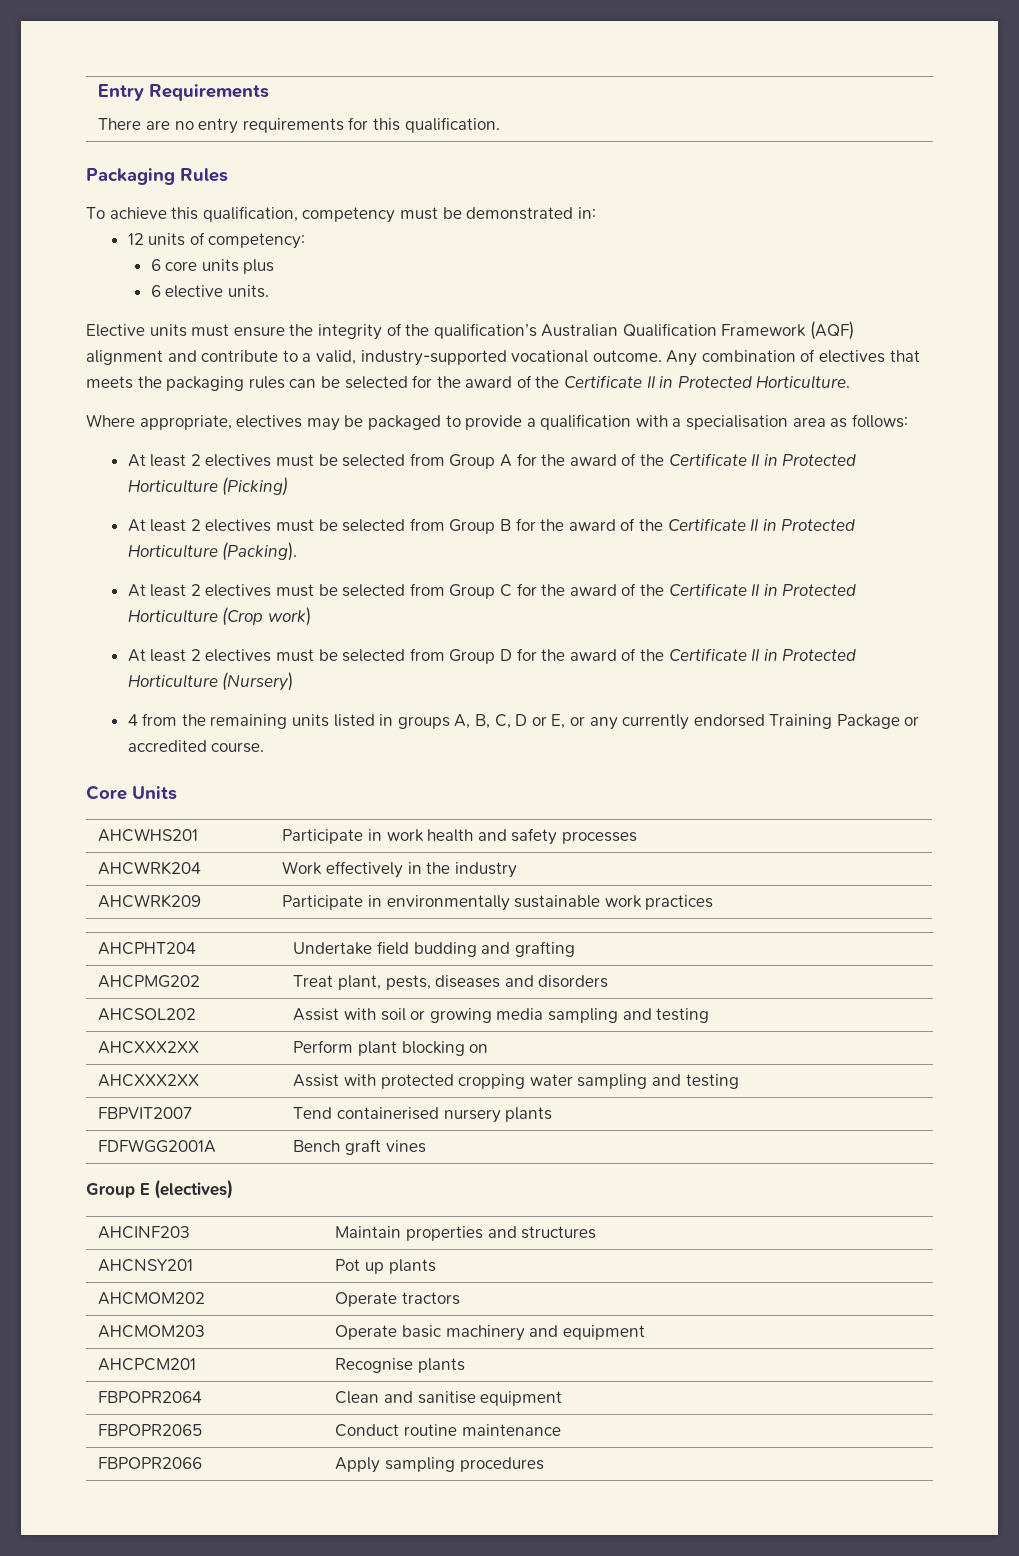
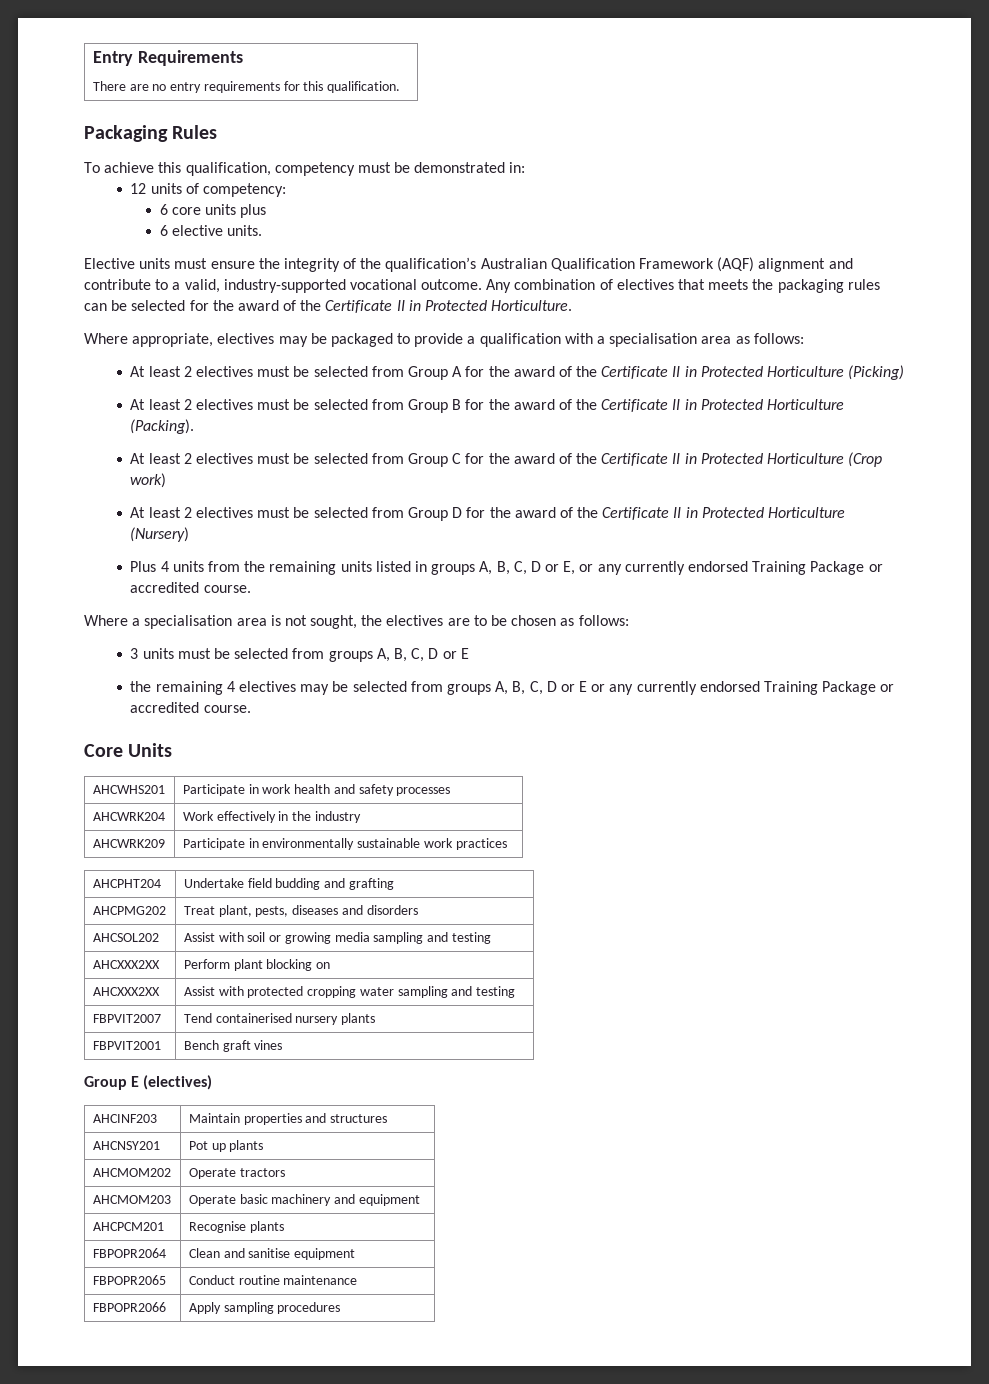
- 4 from the remaining units listed in groups A, B, C, D or E, or any currently endorsed Training Package or accredited course.
+ Plus 4 units from the remaining units listed in groups A, B, C, D or E, or any currently endorsed Training Package or accredited course.
+ Where a specialisation area is not sought, the electives are to be chosen as follows:
+ 3 units must be selected from groups A, B, C, D or E
+ the remaining 4 electives may be selected from groups A, B, C, D or E or any currently endorsed Training Package or accredited course.
- FDFWGG2001A | Bench graft vines
+ FBPVIT2001 | Bench graft vines

